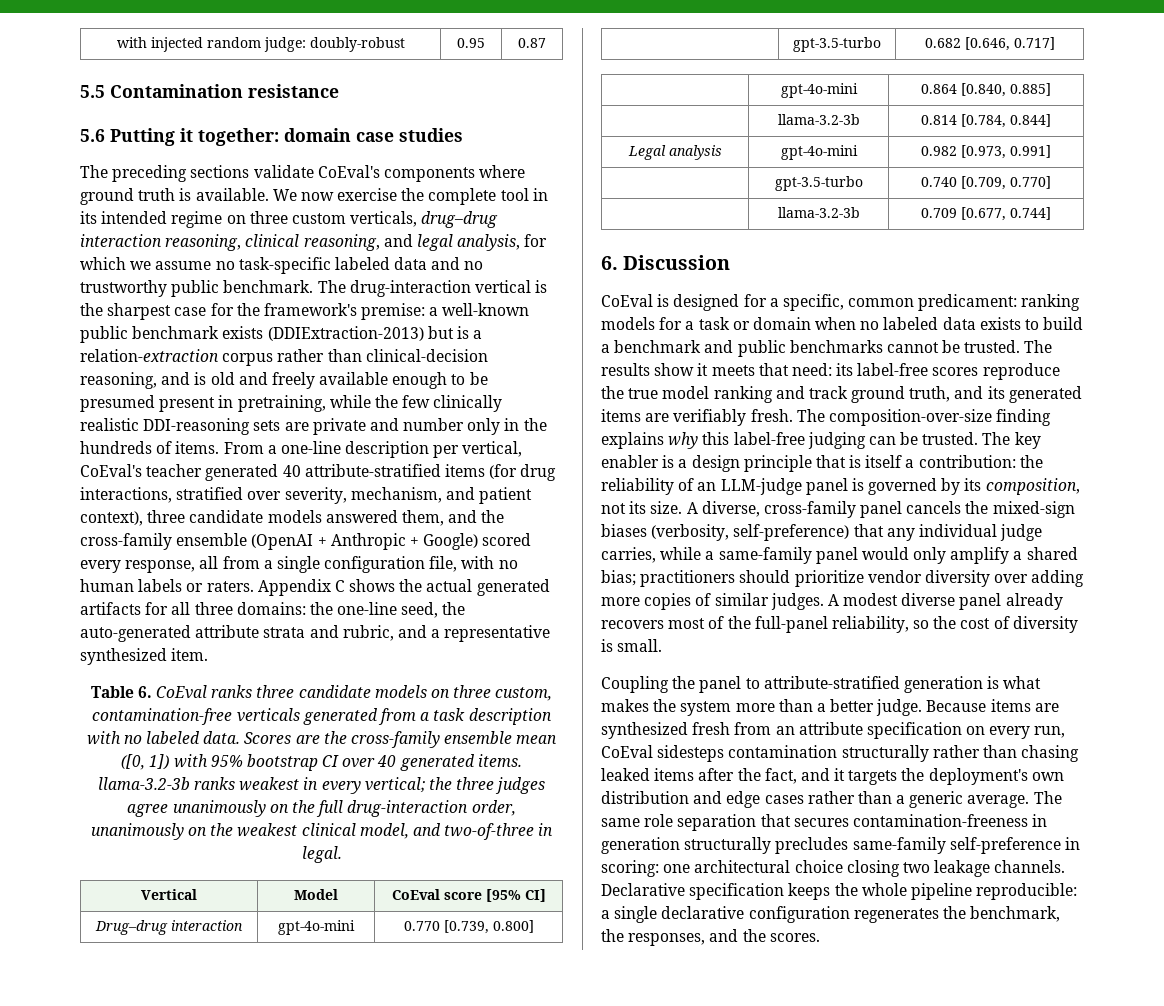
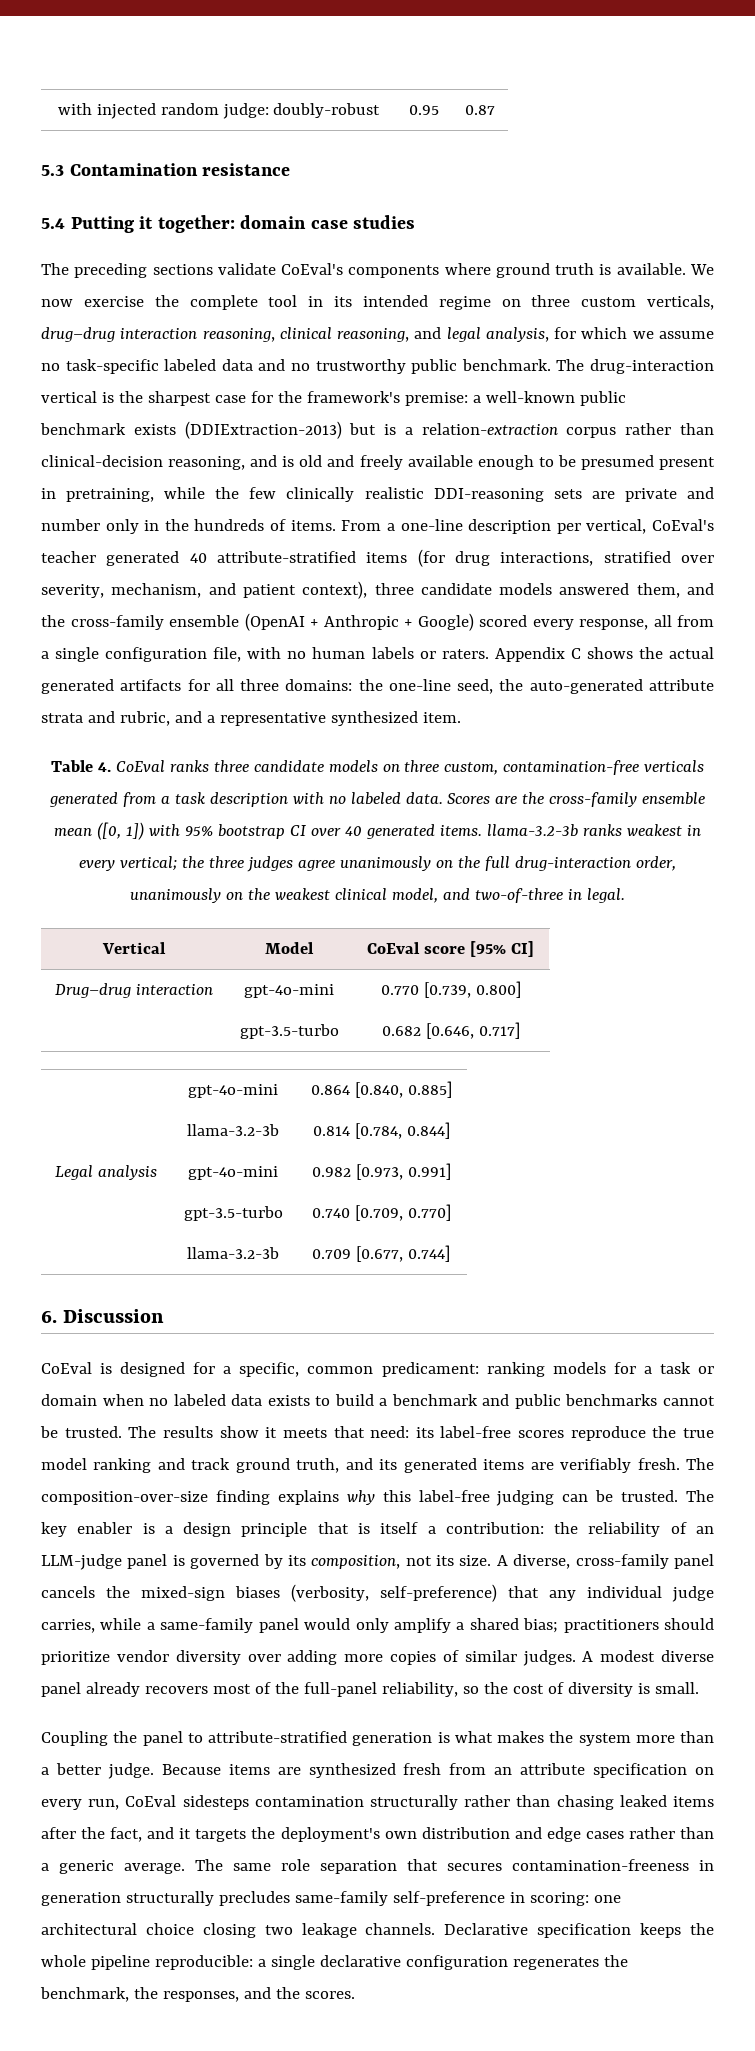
- 5.5 Contamination resistance
+ 5.3 Contamination resistance
- 5.6 Putting it together: domain case studies
+ 5.4 Putting it together: domain case studies
- Table 6. CoEval ranks three candidate models on three custom, contamination-free verticals generated from a task description with no labeled data.
+ Table 4. CoEval ranks three candidate models on three custom, contamination-free verticals generated from a task description with no labeled data.

